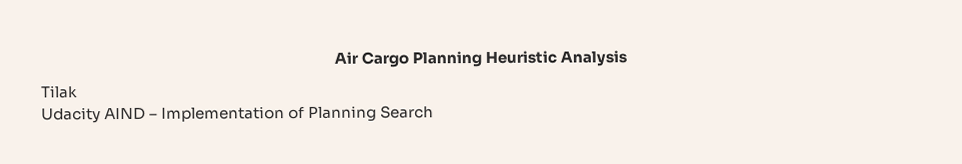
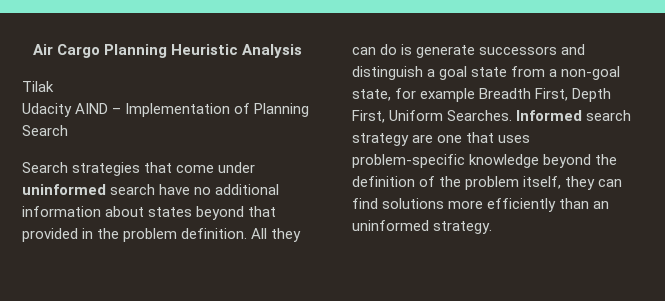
+ Search strategies that come under uninformed search have no additional information about states beyond that provided in the problem definition. All they can do is generate successors and distinguish a goal state from a non‐goal state, for example Breadth First, Depth First, Uniform Searches. Informed search strategy are one that uses problem‐specific knowledge beyond the definition of the problem itself, they can find solutions more efficiently than an uninformed strategy.

